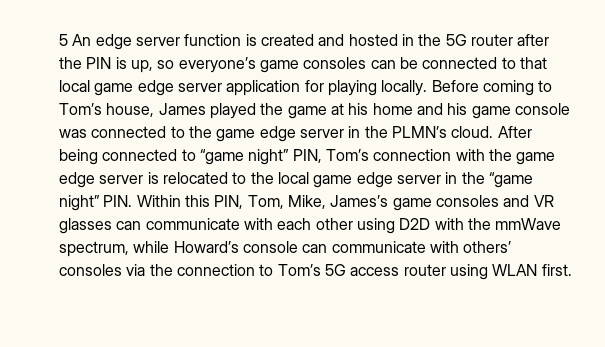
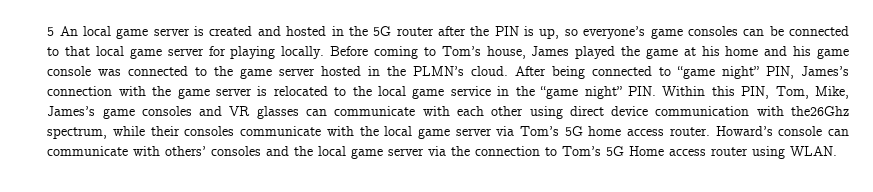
- 5 An edge server function is created and hosted in the 5G router after the PIN is up, so everyone’s game consoles can be connected to that local game edge server application for playing locally.
+ 5 An local game server is created and hosted in the 5G router after the PIN is up, so everyone’s game consoles can be connected to that local game server for playing locally.
- Before coming to Tom’s house, James played the game at his home and his game console was connected to the game edge server in the PLMN’s cloud.
+ Before coming to Tom’s house, James played the game at his home and his game console was connected to the game server hosted in the PLMN’s cloud.
- After being connected to “game night” PIN, Tom’s connection with the game edge server is relocated to the local game edge server in the “game night” PIN. Within this PIN, Tom, Mike, James’s game consoles and VR glasses can communicate with each other using D2D with the mmWave spectrum, while Howard’s console can communicate with others’ consoles via the connection to Tom’s 5G access router using WLAN first.
+ After being connected to “game night” PIN, James’s connection with the game server is relocated to the local game service in the “game night” PIN. Within this PIN, Tom, Mike, James’s game consoles and VR glasses can communicate with each other using direct device communication with the26Ghz spectrum, while their consoles communicate with the local game server via Tom’s 5G home access router. Howard’s console can communicate with others’ consoles and the local game server via the connection to Tom’s 5G Home access router using WLAN.

